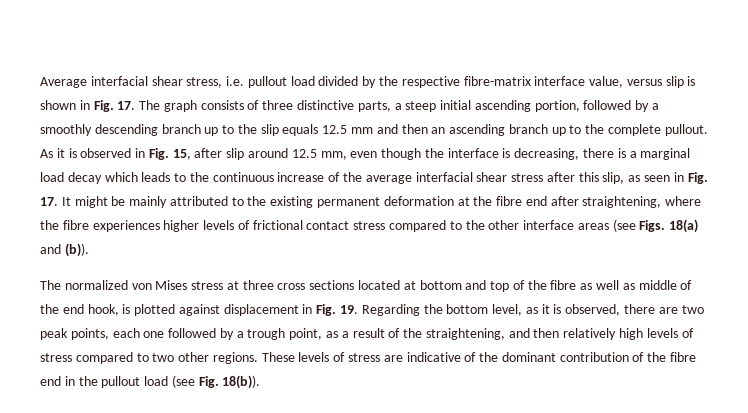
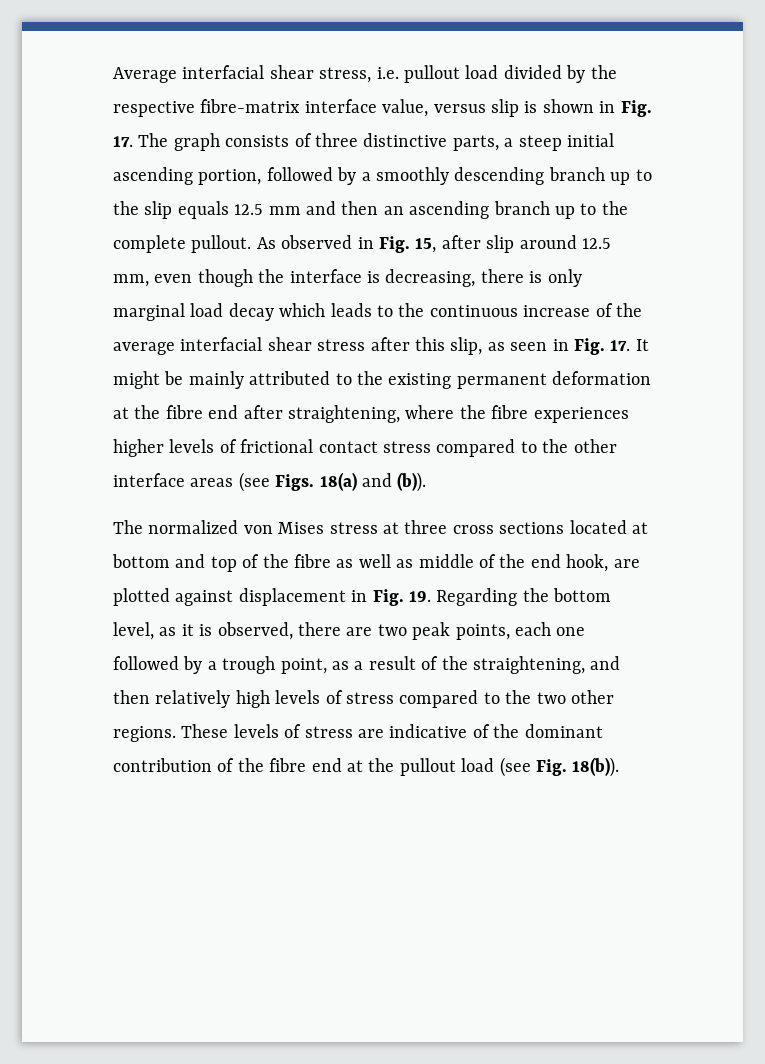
- As it is observed in Fig. 15, after slip around 12.5 mm, even though the interface is decreasing, there is a marginal load decay which leads to the continuous increase of the average interfacial shear stress after this slip, as seen in Fig. 17. It might be mainly attributed to the existing permanent deformation at the fibre end after straightening, where the fibre experiences higher levels of frictional contact stress compared to the other interface areas (see Figs. 18(a) and (b)).
+ As observed in Fig. 15, after slip around 12.5 mm, even though the interface is decreasing, there is only marginal load decay which leads to the continuous increase of the average interfacial shear stress after this slip, as seen in Fig. 17. It might be mainly attributed to the existing permanent deformation at the fibre end after straightening, where the fibre experiences higher levels of frictional contact stress compared to the other interface areas (see Figs. 18(a) and (b)).
- The normalized von Mises stress at three cross sections located at bottom and top of the fibre as well as middle of the end hook, is plotted against displacement in Fig. 19. Regarding the bottom level, as it is observed, there are two peak points, each one followed by a trough point, as a result of the straightening, and then relatively high levels of stress compared to two other regions.
+ The normalized von Mises stress at three cross sections located at bottom and top of the fibre as well as middle of the end hook, are plotted against displacement in Fig. 19. Regarding the bottom level, as it is observed, there are two peak points, each one followed by a trough point, as a result of the straightening, and then relatively high levels of stress compared to the two other regions.
- These levels of stress are indicative of the dominant contribution of the fibre end in the pullout load (see Fig. 18(b)).
+ These levels of stress are indicative of the dominant contribution of the fibre end at the pullout load (see Fig. 18(b)).

